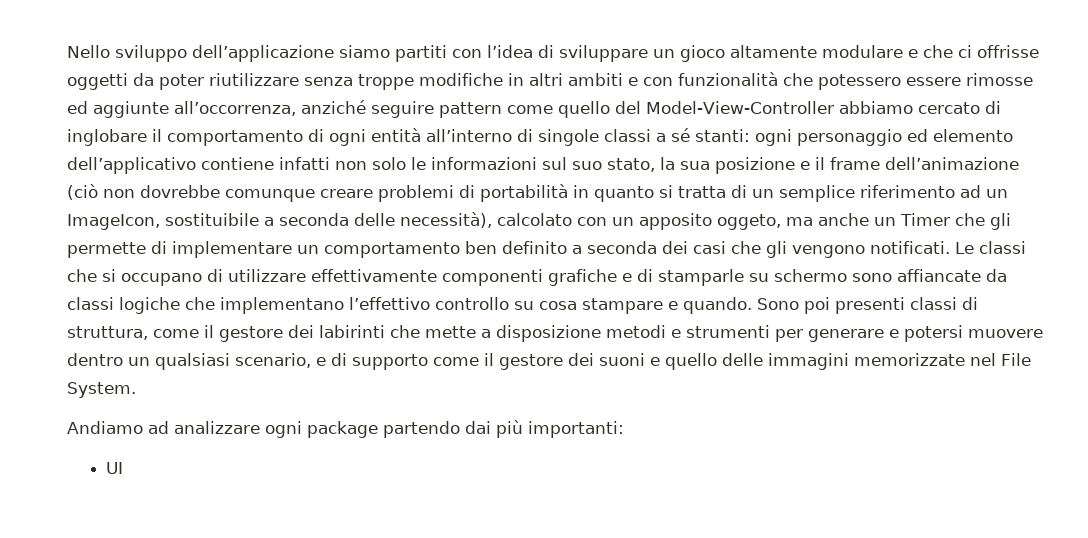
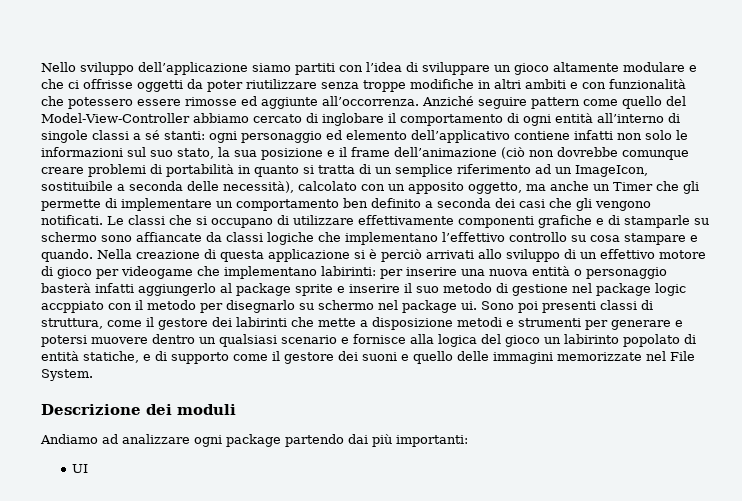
- Nello sviluppo dell’applicazione siamo partiti con l’idea di sviluppare un gioco altamente modulare e che ci offrisse oggetti da poter riutilizzare senza troppe modifiche in altri ambiti e con funzionalità che potessero essere rimosse ed aggiunte all’occorrenza, anziché seguire pattern come quello del Model-View-Controller abbiamo cercato di inglobare il comportamento di ogni entità all’interno di singole classi a sé stanti:
+ Nello sviluppo dell’applicazione siamo partiti con l’idea di sviluppare un gioco altamente modulare e che ci offrisse oggetti da poter riutilizzare senza troppe modifiche in altri ambiti e con funzionalità che potessero essere rimosse ed aggiunte all’occorrenza. Anziché seguire pattern come quello del Model-View-Controller abbiamo cercato di inglobare il comportamento di ogni entità all’interno di singole classi a sé stanti:
- ogni personaggio ed elemento dell’applicativo contiene infatti non solo le informazioni sul suo stato, la sua posizione e il frame dell’animazione (ciò non dovrebbe comunque creare problemi di portabilità in quanto si tratta di un semplice riferimento ad un ImageIcon, sostituibile a seconda delle necessità), calcolato con un apposito oggeto, ma anche un Timer che gli permette di implementare un comportamento ben definito a seconda dei casi che gli vengono notificati.
+ ogni personaggio ed elemento dell’applicativo contiene infatti non solo le informazioni sul suo stato, la sua posizione e il frame dell’animazione (ciò non dovrebbe comunque creare problemi di portabilità in quanto si tratta di un semplice riferimento ad un ImageIcon, sostituibile a seconda delle necessità), calcolato con un apposito oggetto, ma anche un Timer che gli permette di implementare un comportamento ben definito a seconda dei casi che gli vengono notificati.
+ Nella creazione di questa applicazione si è perciò arrivati allo sviluppo di un effettivo motore di gioco per videogame che implementano labirinti: per inserire una nuova entità o personaggio basterà infatti aggiungerlo al package sprite e inserire il suo metodo di gestione nel package logic accppiato con il metodo per disegnarlo su schermo nel package ui.
- Sono poi presenti classi di struttura, come il gestore dei labirinti che mette a disposizione metodi e strumenti per generare e potersi muovere dentro un qualsiasi scenario, e di supporto come il gestore dei suoni e quello delle immagini memorizzate nel File System.
+ Sono poi presenti classi di struttura, come il gestore dei labirinti che mette a disposizione metodi e strumenti per generare e potersi muovere dentro un qualsiasi scenario e fornisce alla logica del gioco un labirinto popolato di entità statiche, e di supporto come il gestore dei suoni e quello delle immagini memorizzate nel File System.
+ Descrizione dei moduli

